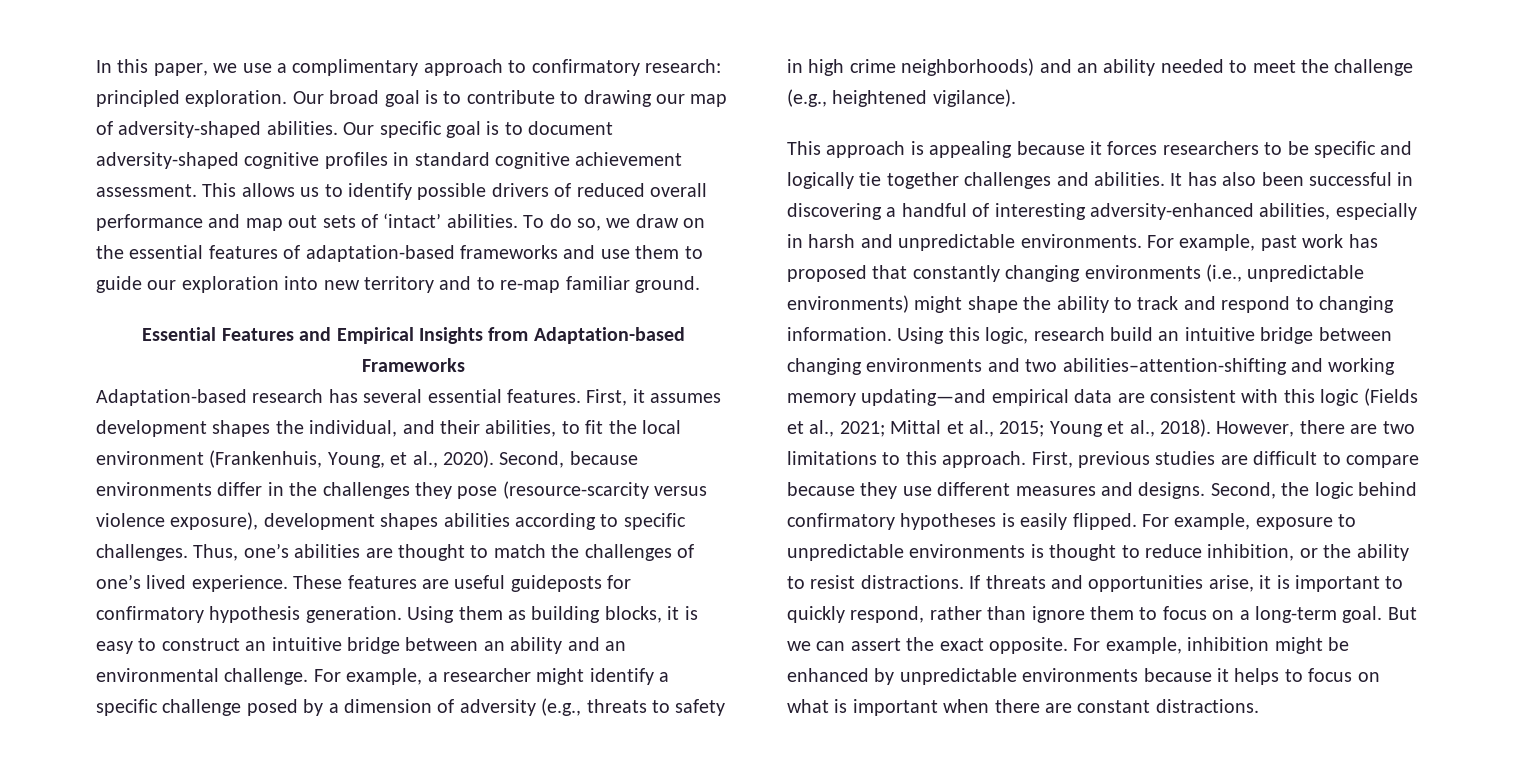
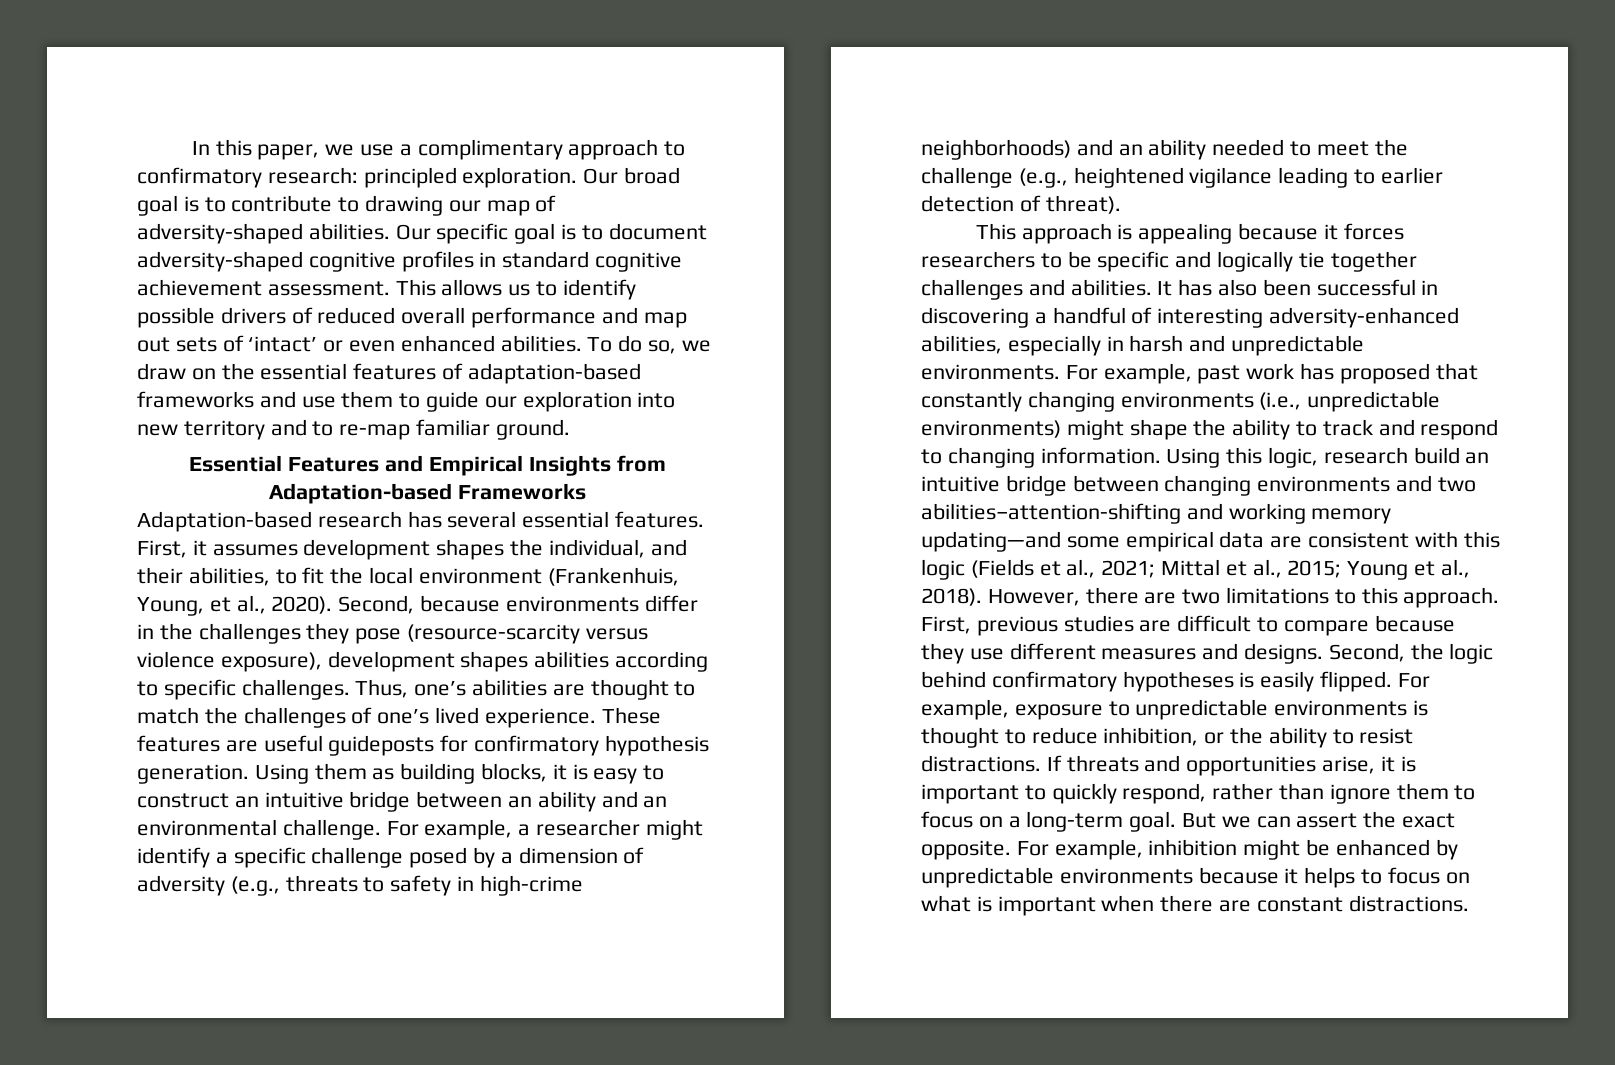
- This allows us to identify possible drivers of reduced overall performance and map out sets of ‘intact’ abilities.
+ This allows us to identify possible drivers of reduced overall performance and map out sets of ‘intact’ or even enhanced abilities.
- For example, a researcher might identify a specific challenge posed by a dimension of adversity (e.g., threats to safety in high crime neighborhoods) and an ability needed to meet the challenge (e.g., heightened vigilance).
+ For example, a researcher might identify a specific challenge posed by a dimension of adversity (e.g., threats to safety in high-crime neighborhoods) and an ability needed to meet the challenge (e.g., heightened vigilance leading to earlier detection of threat).
- Using this logic, research build an intuitive bridge between changing environments and two abilities–attention-shifting and working memory updating—and empirical data are consistent with this logic (Fields et al., 2021; Mittal et al., 2015; Young et al., 2018).
+ Using this logic, research build an intuitive bridge between changing environments and two abilities–attention-shifting and working memory updating—and some empirical data are consistent with this logic (Fields et al., 2021; Mittal et al., 2015; Young et al., 2018).

